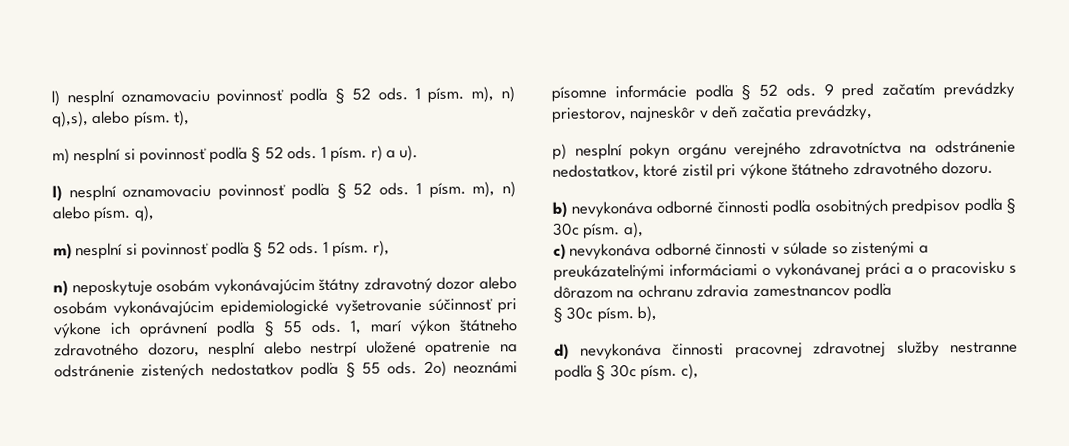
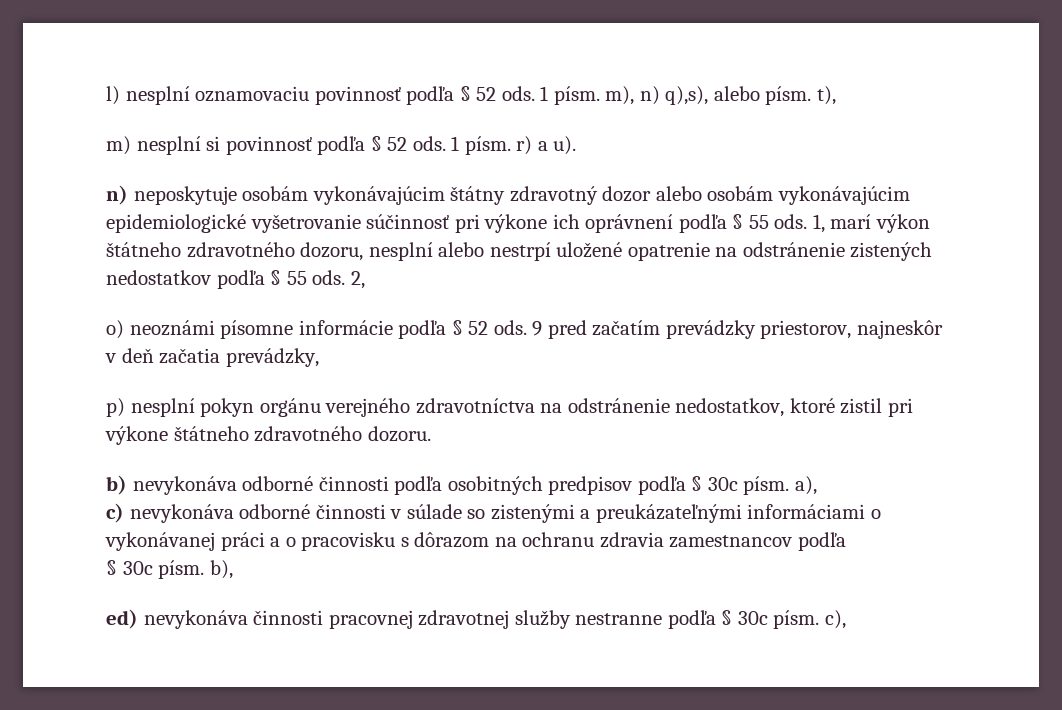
- l) nesplní oznamovaciu povinnosť podľa § 52 ods. 1 písm. m), n) alebo písm. q),
- m) nesplní si povinnosť podľa § 52 ods. 1 písm. r),
- 2o) neoznámi písomne informácie podľa § 52 ods.
+ 2,
+ o) neoznámi písomne informácie podľa § 52 ods.
- d) nevykonáva činnosti pracovnej zdravotnej služby nestranne podľa § 30c písm. c),
+ ed) nevykonáva činnosti pracovnej zdravotnej služby nestranne podľa § 30c písm. c),

